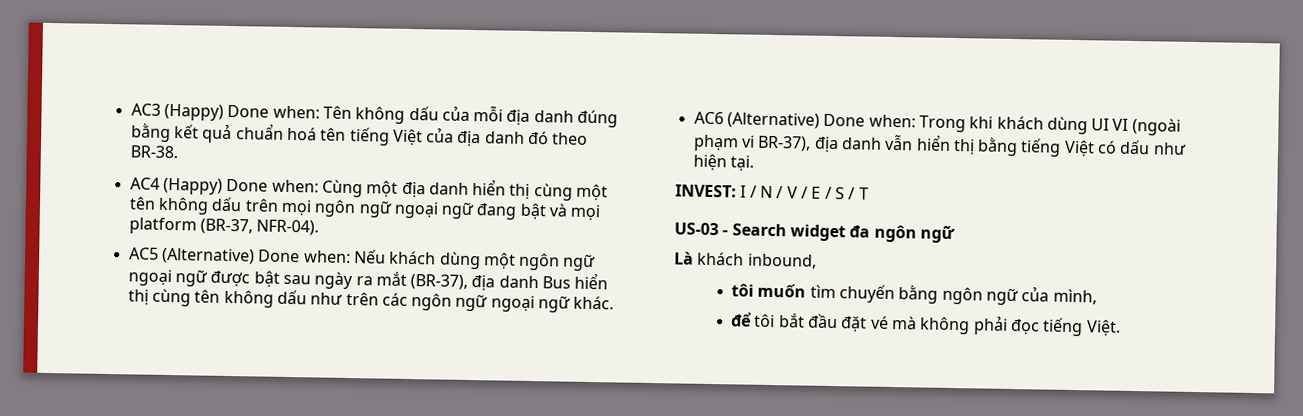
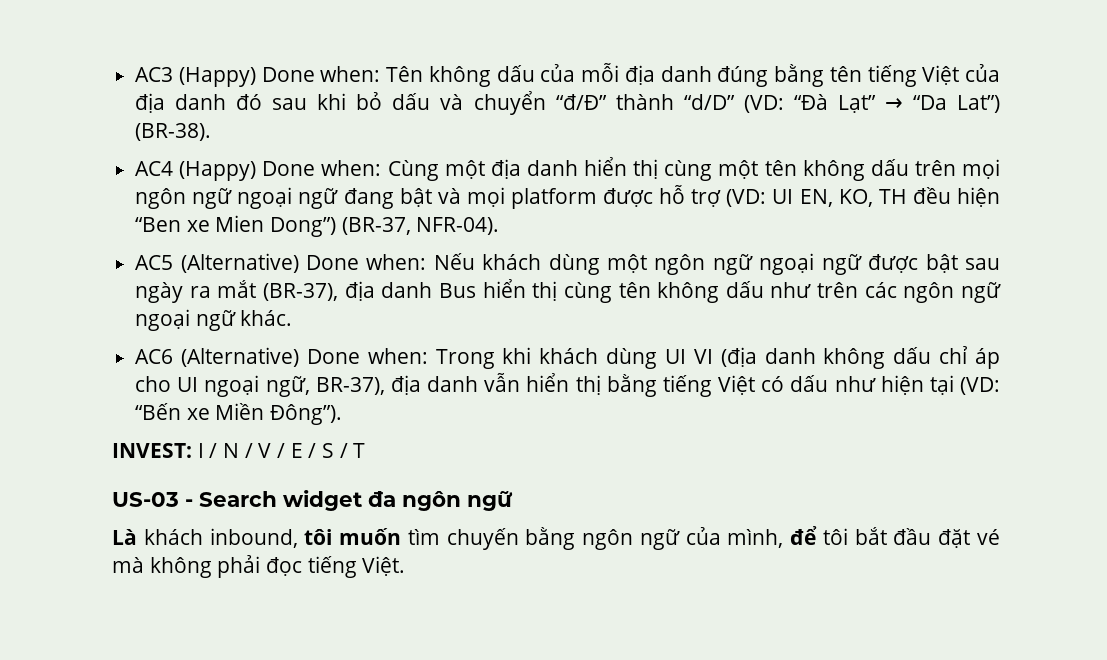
- AC3 (Happy) Done when: Tên không dấu của mỗi địa danh đúng bằng kết quả chuẩn hoá tên tiếng Việt của địa danh đó theo BR-38.
+ AC3 (Happy) Done when: Tên không dấu của mỗi địa danh đúng bằng tên tiếng Việt của địa danh đó sau khi bỏ dấu và chuyển “đ/Đ” thành “d/D” (VD: “Đà Lạt” → “Da Lat”) (BR-38).
- AC4 (Happy) Done when: Cùng một địa danh hiển thị cùng một tên không dấu trên mọi ngôn ngữ ngoại ngữ đang bật và mọi platform (BR-37, NFR-04).
+ AC4 (Happy) Done when: Cùng một địa danh hiển thị cùng một tên không dấu trên mọi ngôn ngữ ngoại ngữ đang bật và mọi platform được hỗ trợ (VD: UI EN, KO, TH đều hiện “Ben xe Mien Dong”) (BR-37, NFR-04).
- AC6 (Alternative) Done when: Trong khi khách dùng UI VI (ngoài phạm vi BR-37), địa danh vẫn hiển thị bằng tiếng Việt có dấu như hiện tại.
+ AC6 (Alternative) Done when: Trong khi khách dùng UI VI (địa danh không dấu chỉ áp cho UI ngoại ngữ, BR-37), địa danh vẫn hiển thị bằng tiếng Việt có dấu như hiện tại (VD: “Bến xe Miền Đông”).
- Là khách inbound,
- tôi muốn tìm chuyến bằng ngôn ngữ của mình,
- để tôi bắt đầu đặt vé mà không phải đọc tiếng Việt.
+ Là khách inbound, tôi muốn tìm chuyến bằng ngôn ngữ của mình, để tôi bắt đầu đặt vé mà không phải đọc tiếng Việt.

